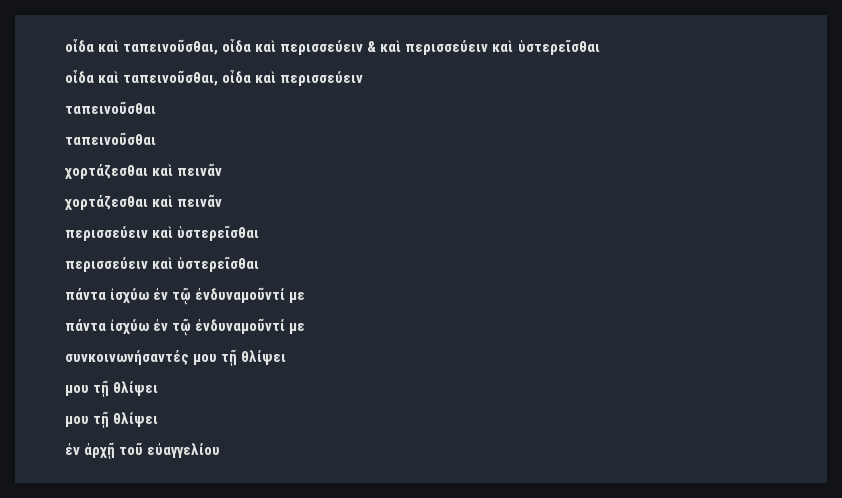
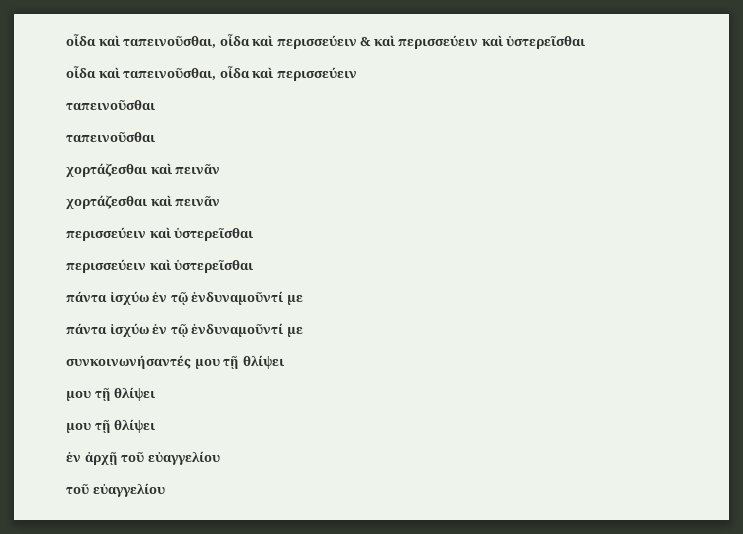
  ἐν ἀρχῇ τοῦ εὐαγγελίου
+ τοῦ εὐαγγελίου

